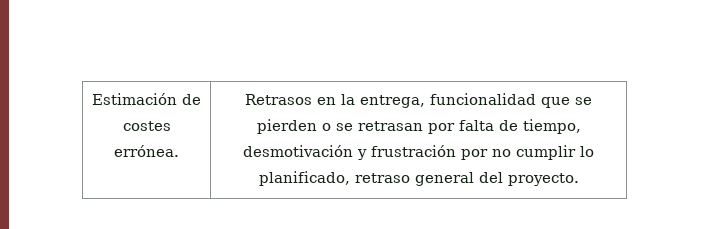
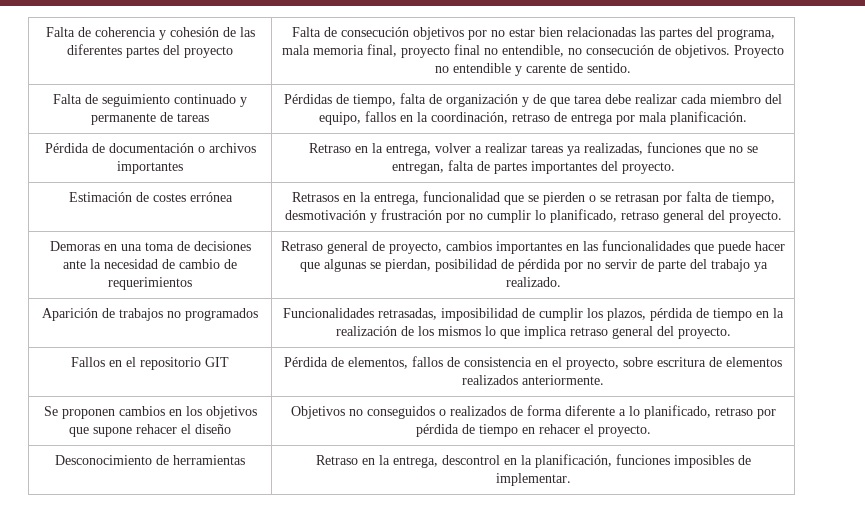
+ Falta de coherencia y cohesión de las diferentes partes del proyecto | Falta de consecución objetivos por no estar bien relacionadas las partes del programa, mala memoria final, proyecto final no entendible, no consecución de objetivos. Proyecto no entendible y carente de sentido.
+ Falta de seguimiento continuado y permanente de tareas | Pérdidas de tiempo, falta de organización y de que tarea debe realizar cada miembro del equipo, fallos en la coordinación, retraso de entrega por mala planificación.
+ Pérdida de documentación o archivos importantes | Retraso en la entrega, volver a realizar tareas ya realizadas, funciones que no se entregan, falta de partes importantes del proyecto.
- Estimación de costes errónea. | Retrasos en la entrega, funcionalidad que se pierden o se retrasan por falta de tiempo, desmotivación y frustración por no cumplir lo planificado, retraso general del proyecto.
+ Estimación de costes errónea | Retrasos en la entrega, funcionalidad que se pierden o se retrasan por falta de tiempo, desmotivación y frustración por no cumplir lo planificado, retraso general del proyecto.
+ Demoras en una toma de decisiones ante la necesidad de cambio de requerimientos | Retraso general de proyecto, cambios importantes en las funcionalidades que puede hacer que algunas se pierdan, posibilidad de pérdida por no servir de parte del trabajo ya realizado.
+ Aparición de trabajos no programados | Funcionalidades retrasadas, imposibilidad de cumplir los plazos, pérdida de tiempo en la realización de los mismos lo que implica retraso general del proyecto.
+ Fallos en el repositorio GIT | Pérdida de elementos, fallos de consistencia en el proyecto, sobre escritura de elementos realizados anteriormente.
+ Se proponen cambios en los objetivos que supone rehacer el diseño | Objetivos no conseguidos o realizados de forma diferente a lo planificado, retraso por pérdida de tiempo en rehacer el proyecto.
+ Desconocimiento de herramientas | Retraso en la entrega, descontrol en la planificación, funciones imposibles de implementar.

